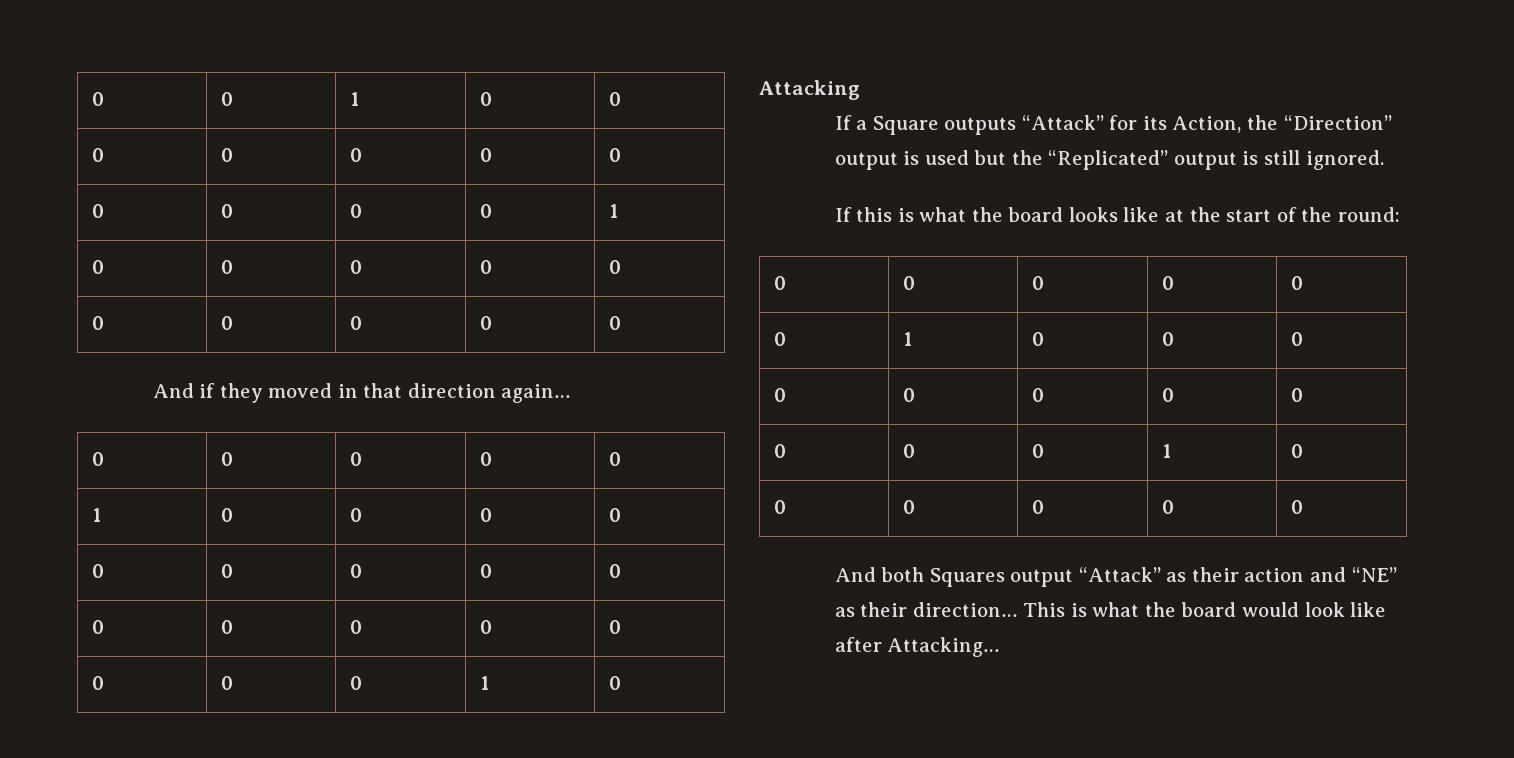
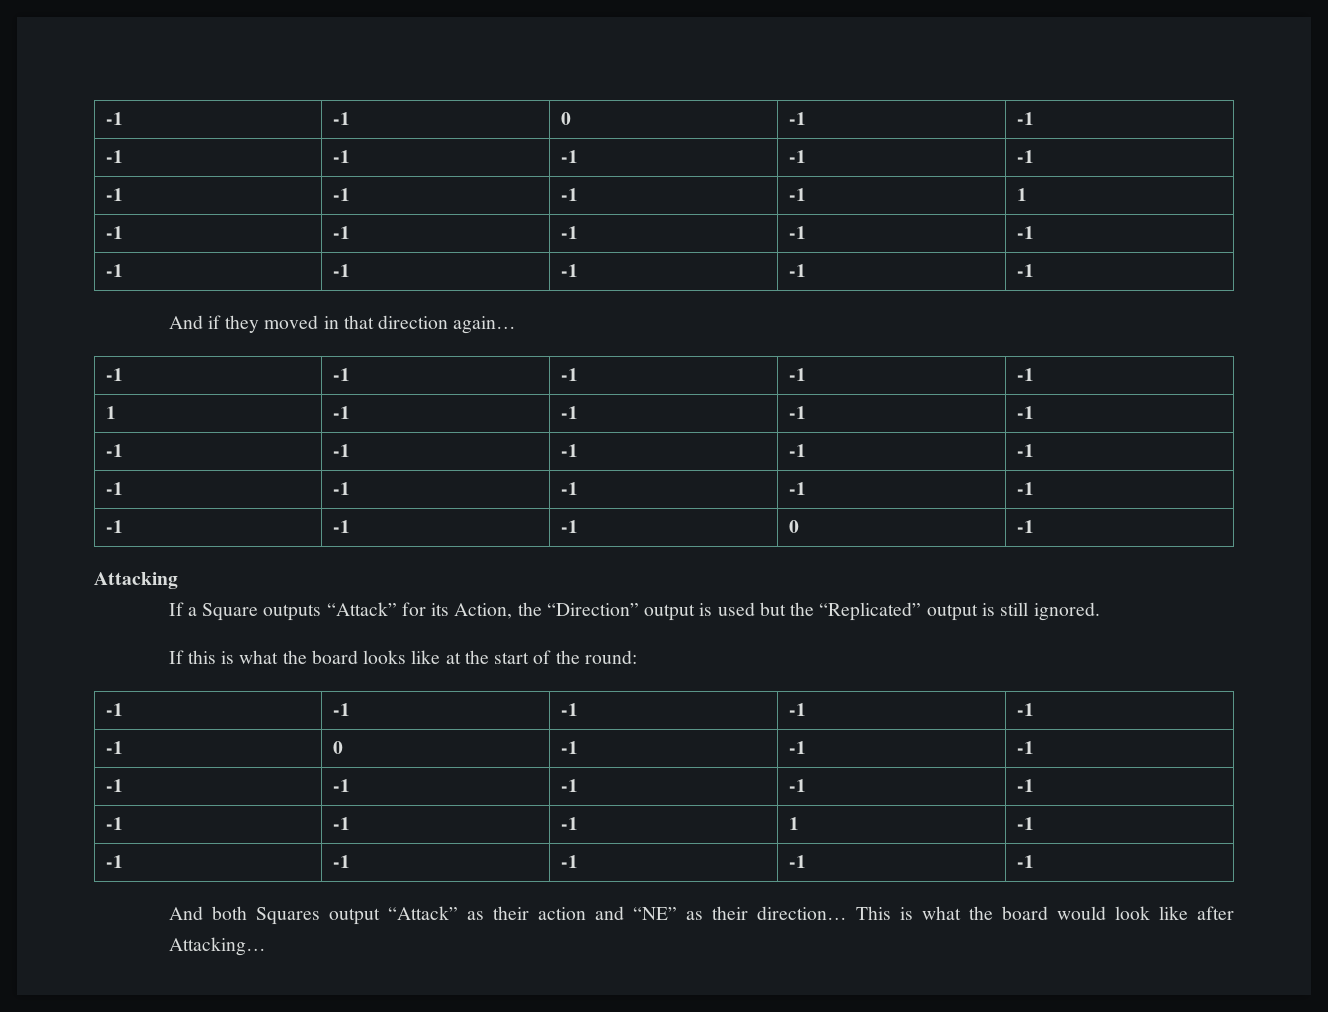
- 0 | 0 | 1 | 0 | 0
- 0 | 0 | 0 | 0 | 0
- 0 | 0 | 0 | 0 | 1
- 0 | 0 | 0 | 0 | 0
- 0 | 0 | 0 | 0 | 0
+ -1 | -1 | 0 | -1 | -1
+ -1 | -1 | -1 | -1 | -1
+ -1 | -1 | -1 | -1 | 1
+ -1 | -1 | -1 | -1 | -1
+ -1 | -1 | -1 | -1 | -1
  And if they moved in that direction again…
- 0 | 0 | 0 | 0 | 0
- 1 | 0 | 0 | 0 | 0
- 0 | 0 | 0 | 0 | 0
- 0 | 0 | 0 | 0 | 0
- 0 | 0 | 0 | 1 | 0
+ -1 | -1 | -1 | -1 | -1
+ 1 | -1 | -1 | -1 | -1
+ -1 | -1 | -1 | -1 | -1
+ -1 | -1 | -1 | -1 | -1
+ -1 | -1 | -1 | 0 | -1
  If this is what the board looks like at the start of the round:
- 0 | 0 | 0 | 0 | 0
- 0 | 1 | 0 | 0 | 0
- 0 | 0 | 0 | 0 | 0
- 0 | 0 | 0 | 1 | 0
- 0 | 0 | 0 | 0 | 0
+ -1 | -1 | -1 | -1 | -1
+ -1 | 0 | -1 | -1 | -1
+ -1 | -1 | -1 | -1 | -1
+ -1 | -1 | -1 | 1 | -1
+ -1 | -1 | -1 | -1 | -1

